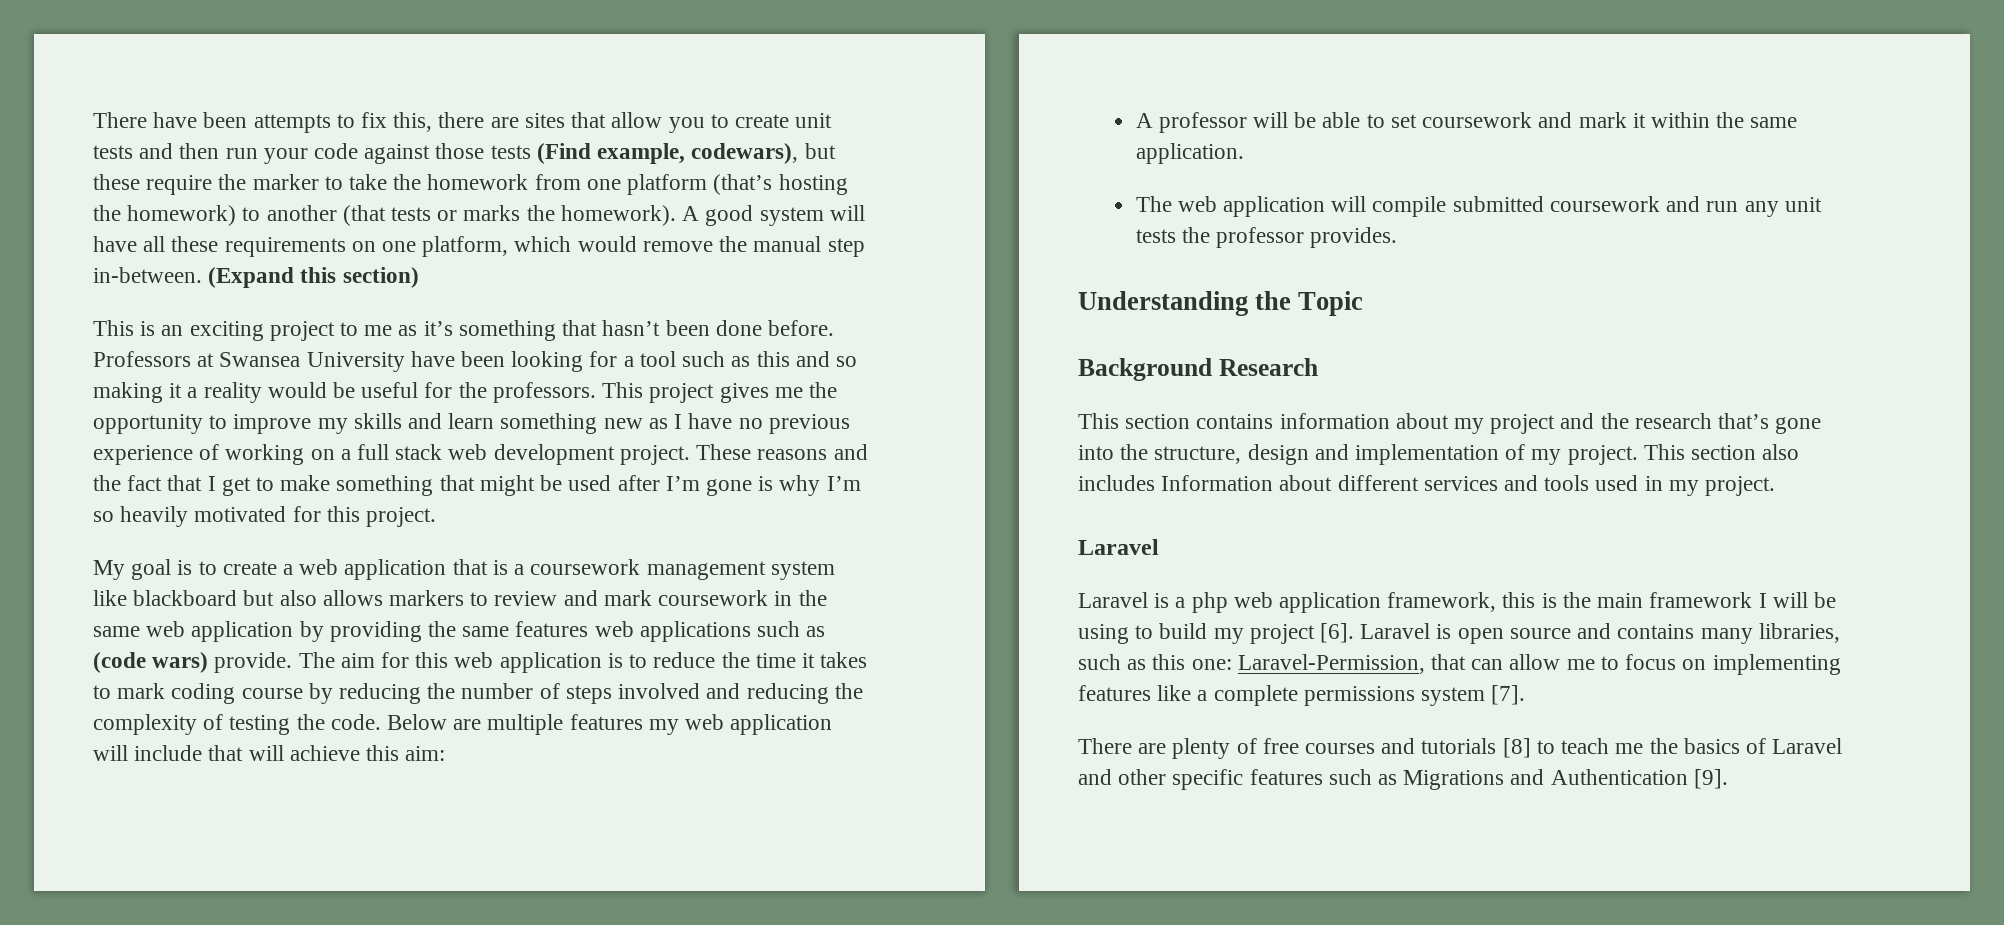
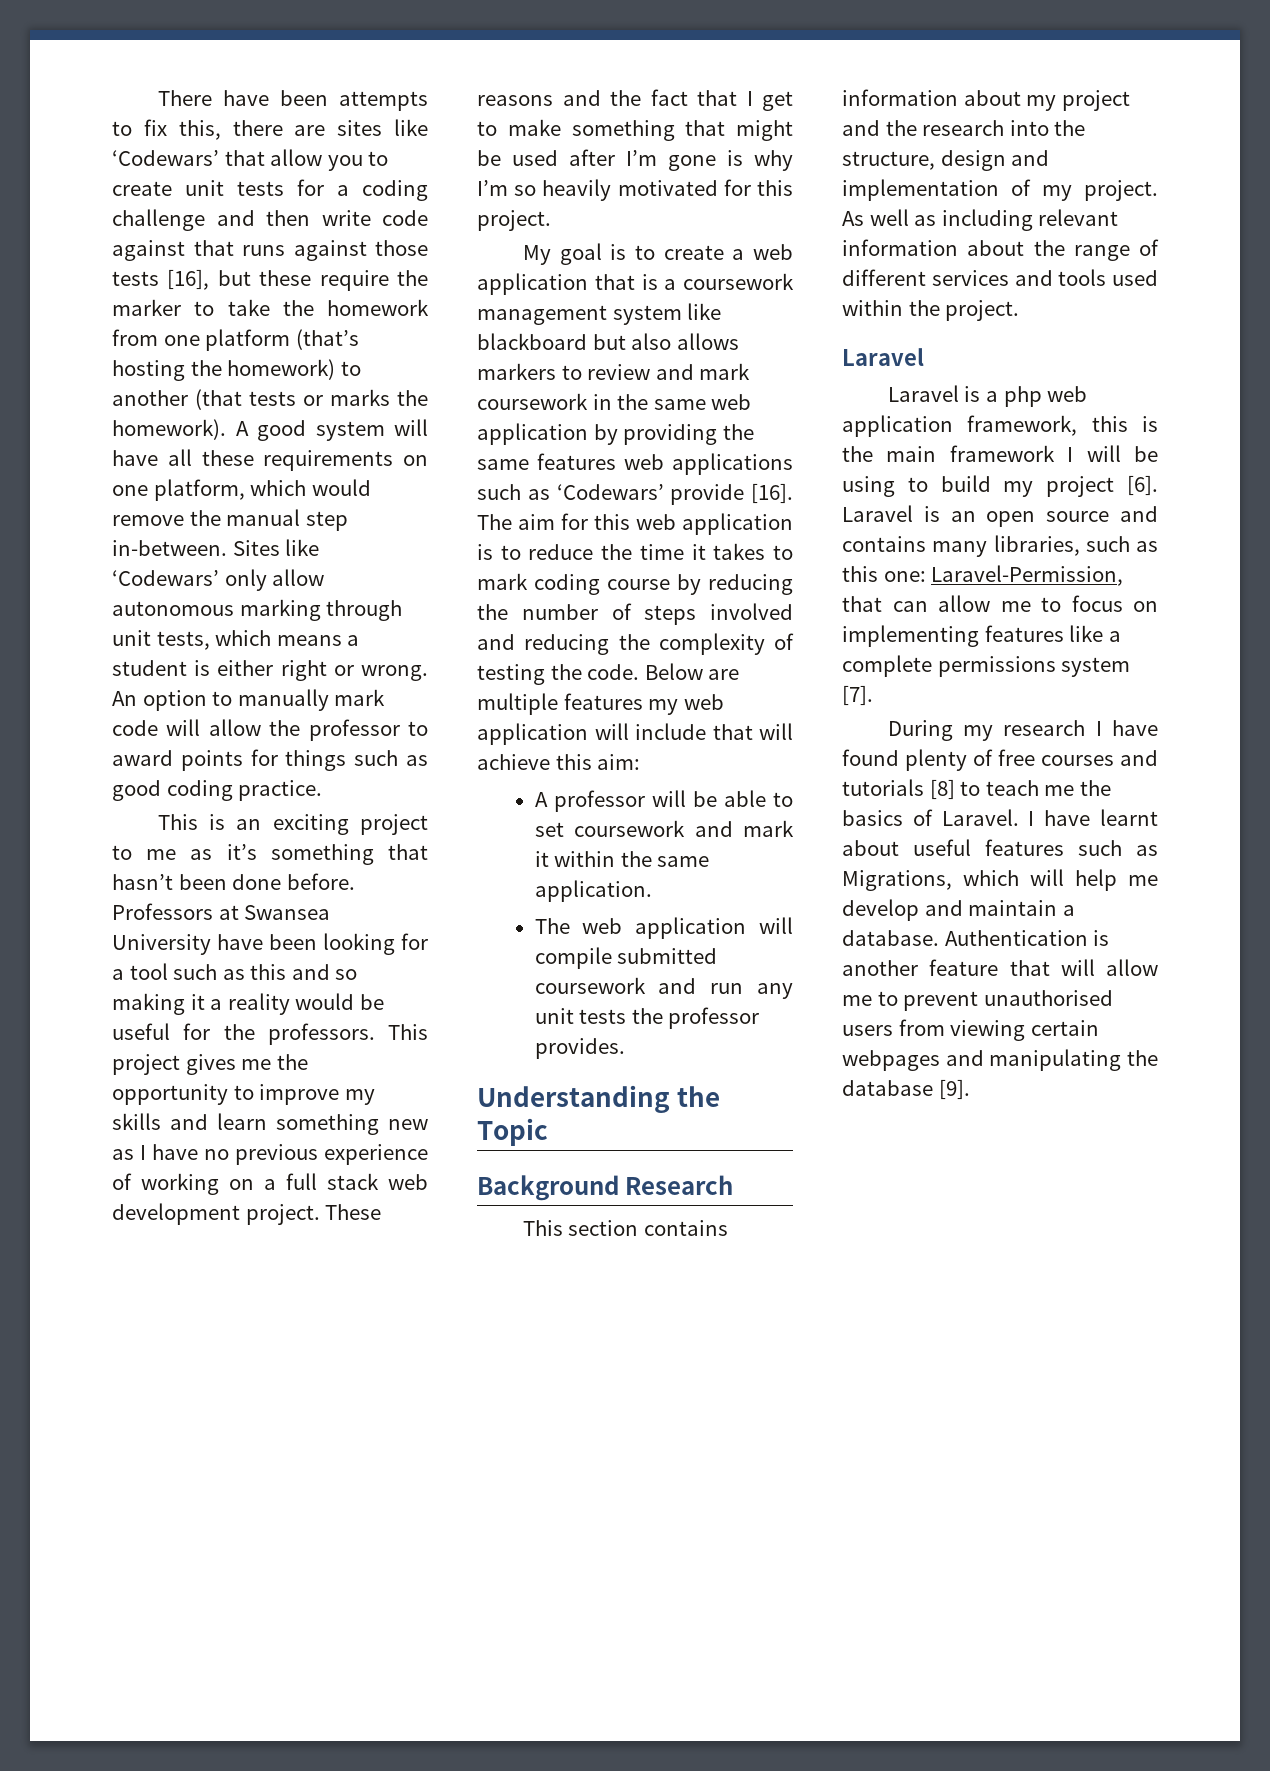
- There have been attempts to fix this, there are sites that allow you to create unit tests and then run your code against those tests (Find example, codewars), but these require the marker to take the homework from one platform (that’s hosting the homework) to another (that tests or marks the homework).
+ There have been attempts to fix this, there are sites like ‘Codewars’ that allow you to create unit tests for a coding challenge and then write code against that runs against those tests [16], but these require the marker to take the homework from one platform (that’s hosting the homework) to another (that tests or marks the homework).
- (Expand this section)
+ Sites like ‘Codewars’ only allow autonomous marking through unit tests, which means a student is either right or wrong. An option to manually mark code will allow the professor to award points for things such as good coding practice.
- My goal is to create a web application that is a coursework management system like blackboard but also allows markers to review and mark coursework in the same web application by providing the same features web applications such as (code wars) provide.
+ My goal is to create a web application that is a coursework management system like blackboard but also allows markers to review and mark coursework in the same web application by providing the same features web applications such as ‘Codewars’ provide [16].
- This section contains information about my project and the research that’s gone into the structure, design and implementation of my project.
+ This section contains information about my project and the research into the structure, design and implementation of my project.
- This section also includes Information about different services and tools used in my project.
+ As well as including relevant information about the range of different services and tools used within the project.
- Laravel is open source and contains many libraries, such as this one: Laravel-Permission, that can allow me to focus on implementing features like a complete permissions system [7].
+ Laravel is an open source and contains many libraries, such as this one: Laravel-Permission, that can allow me to focus on implementing features like a complete permissions system [7].
- There are plenty of free courses and tutorials [8] to teach me the basics of Laravel and other specific features such as Migrations and Authentication [9].
+ During my research I have found plenty of free courses and tutorials [8] to teach me the basics of Laravel. I have learnt about useful features such as Migrations, which will help me develop and maintain a database. Authentication is another feature that will allow me to prevent unauthorised users from viewing certain webpages and manipulating the database [9].

